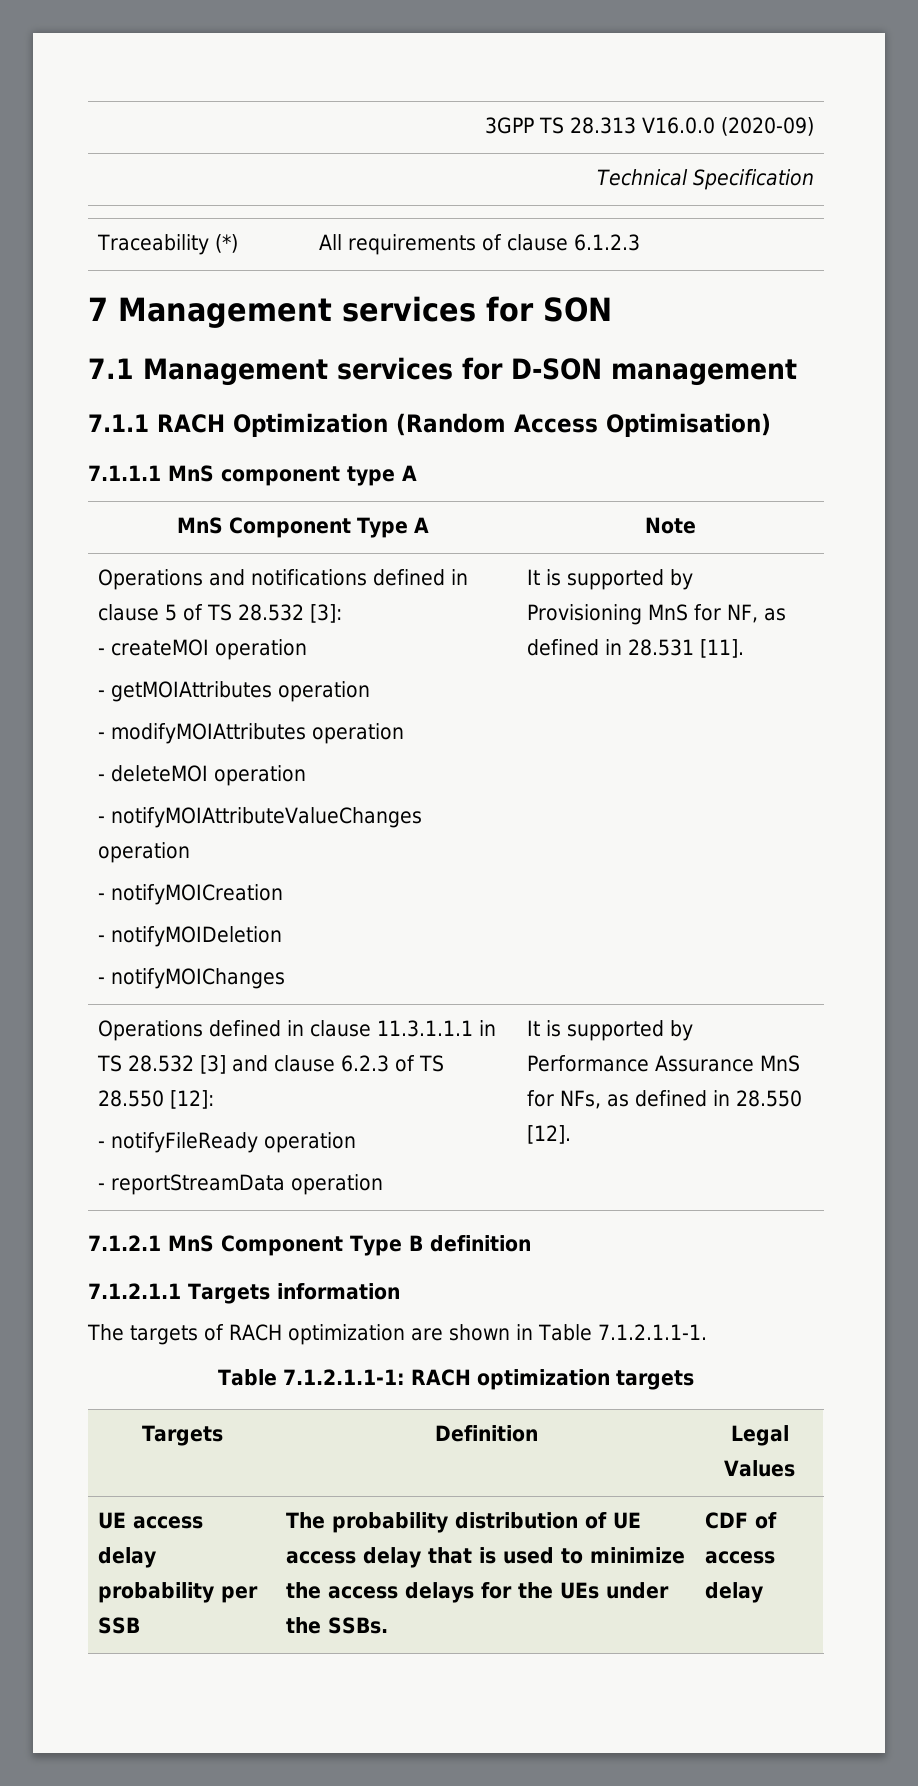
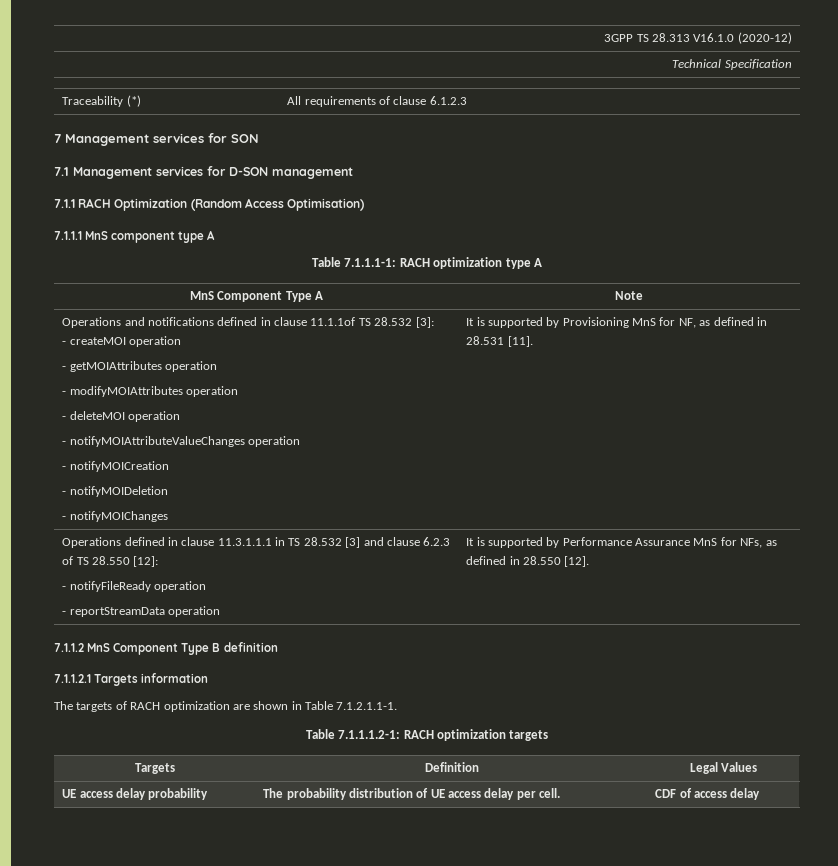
- 3GPP TS 28.313 V16.0.0 (2020-09)
+ 3GPP TS 28.313 V16.1.0 (2020-12)
+ Table 7.1.1.1-1: RACH optimization type A
- Operations and notifications defined in clause 5 of TS 28.532 [3]:
+ Operations and notifications defined in clause 11.1.1of TS 28.532 [3]:
- 7.1.2.1 MnS Component Type B definition
+ 7.1.1.2 MnS Component Type B definition
- 7.1.2.1.1 Targets information
+ 7.1.1.2.1 Targets information
- Table 7.1.2.1.1-1: RACH optimization targets
+ Table 7.1.1.1.2-1: RACH optimization targets
- UE access delay probability per SSB | The probability distribution of UE access delay that is used to minimize the access delays for the UEs under the SSBs. | CDF of access delay
+ UE access delay probability | The probability distribution of UE access delay per cell. | CDF of access delay

